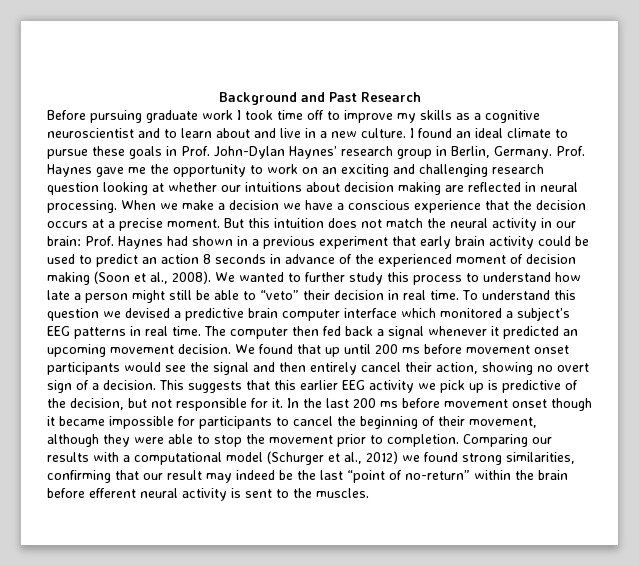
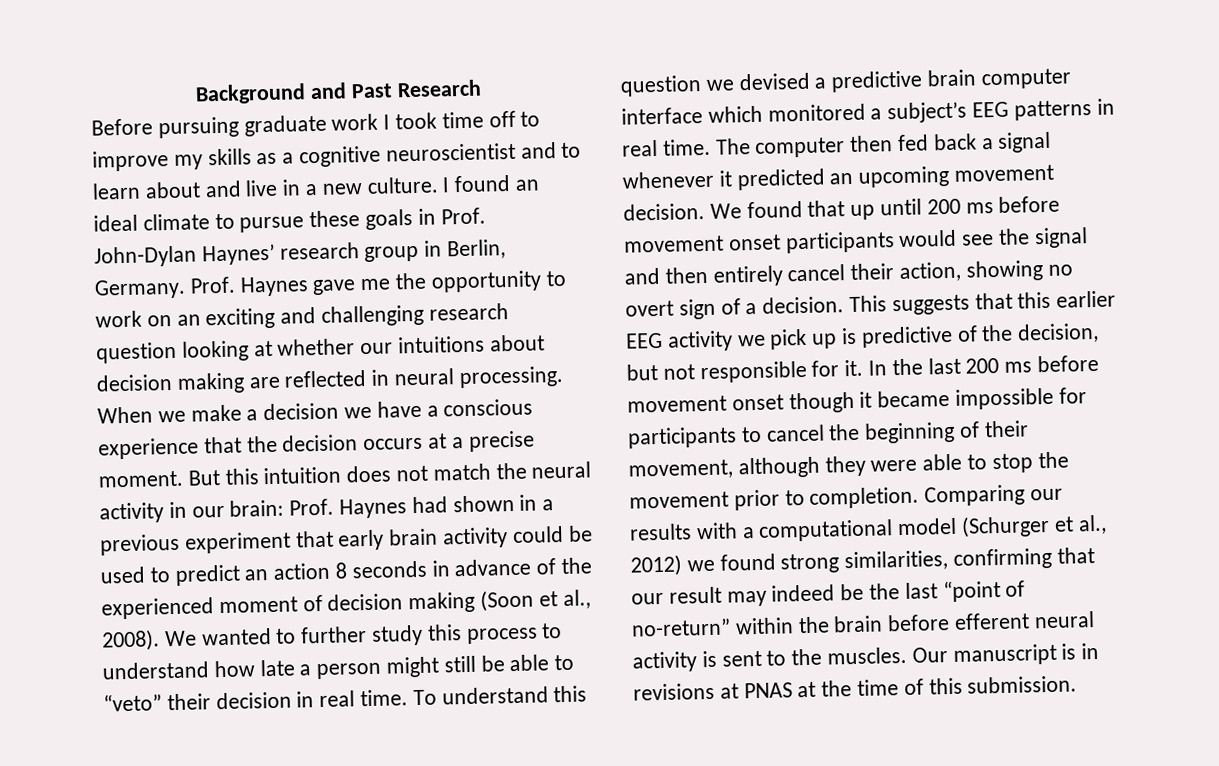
+ Our manuscript is in revisions at PNAS at the time of this submission.

